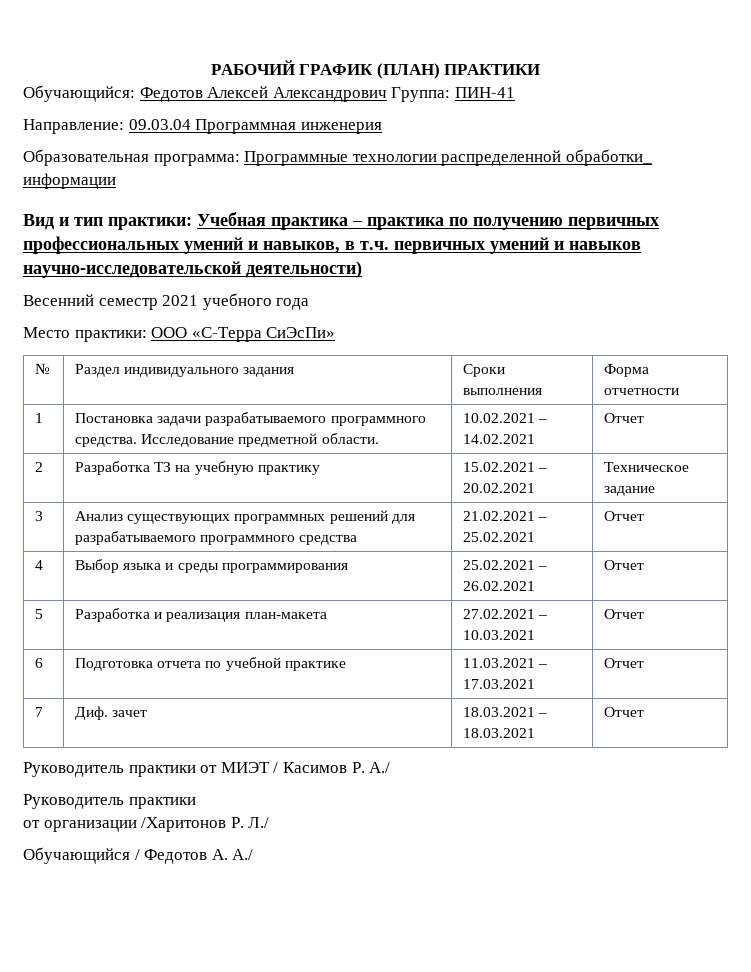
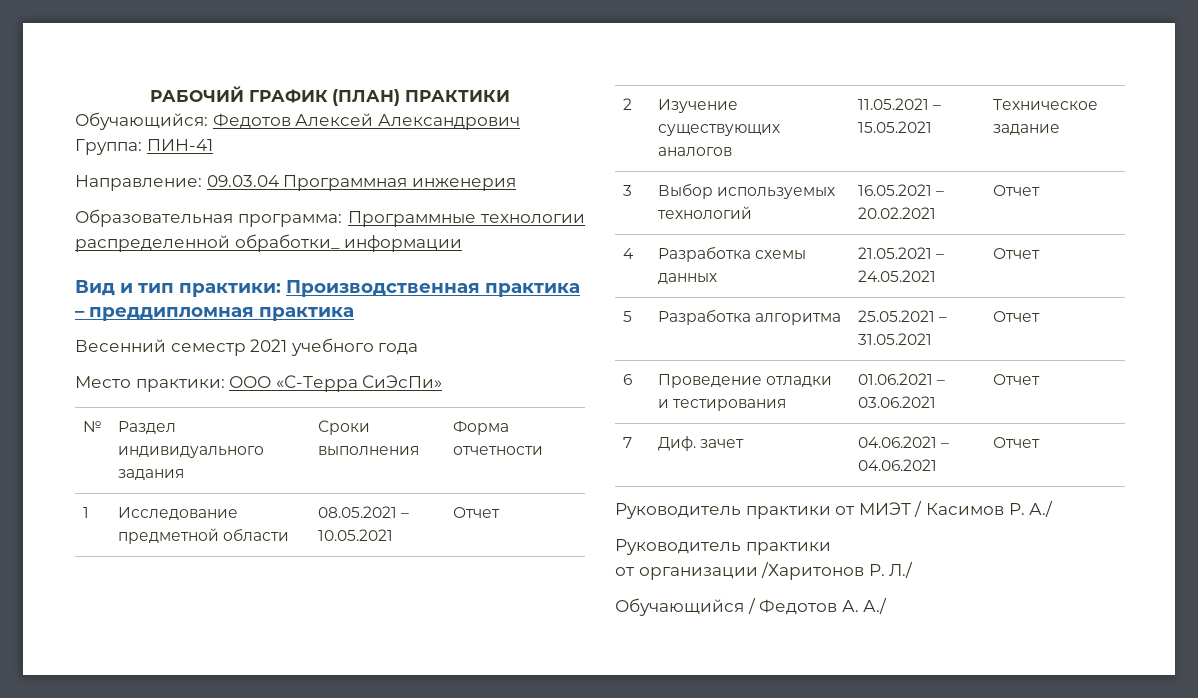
- Вид и тип практики: Учебная практика – практика по получению первичных профессиональных умений и навыков, в т.ч. первичных умений и навыков научно-исследовательской деятельности)
+ Вид и тип практики: Производственная практика – преддипломная практика
- 1 | Постановка задачи разрабатываемого программного средства. Исследование предметной области. | 10.02.2021 – 14.02.2021 | Отчет
- 2 | Разработка ТЗ на учебную практику | 15.02.2021 – 20.02.2021 | Техническое задание
- 3 | Анализ существующих программных решений для разрабатываемого программного средства | 21.02.2021 – 25.02.2021 | Отчет
- 4 | Выбор языка и среды программирования | 25.02.2021 – 26.02.2021 | Отчет
- 5 | Разработка и реализация план-макета | 27.02.2021 – 10.03.2021 | Отчет
- 6 | Подготовка отчета по учебной практике | 11.03.2021 – 17.03.2021 | Отчет
+ 1 | Исследование предметной области | 08.05.2021 – 10.05.2021 | Отчет
+ 2 | Изучение существующих аналогов | 11.05.2021 – 15.05.2021 | Техническое задание
+ 3 | Выбор используемых технологий | 16.05.2021 – 20.02.2021 | Отчет
+ 4 | Разработка схемы данных | 21.05.2021 – 24.05.2021 | Отчет
+ 5 | Разработка алгоритма | 25.05.2021 – 31.05.2021 | Отчет
+ 6 | Проведение отладки и тестирования | 01.06.2021 – 03.06.2021 | Отчет
- 7 | Диф. зачет | 18.03.2021 – 18.03.2021 | Отчет
+ 7 | Диф. зачет | 04.06.2021 – 04.06.2021 | Отчет

